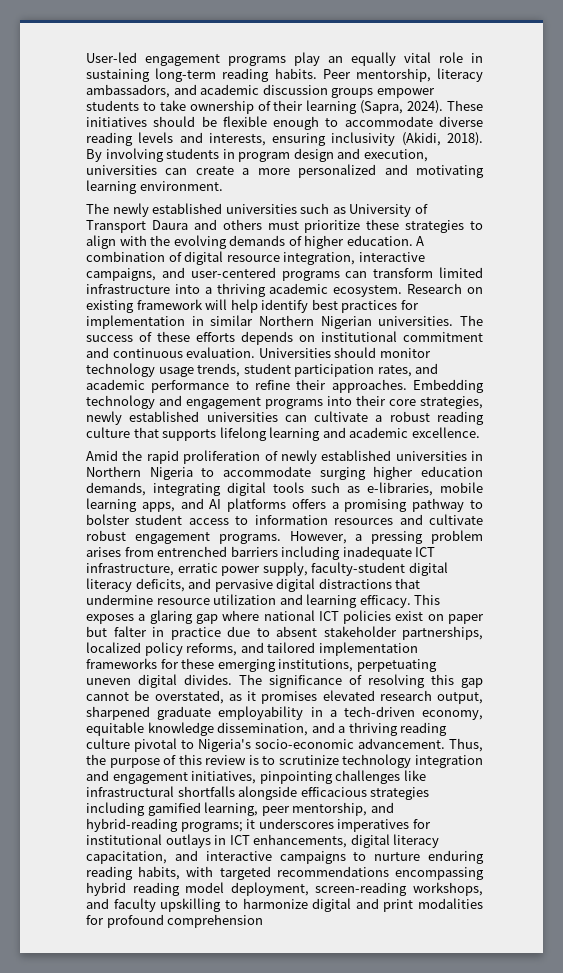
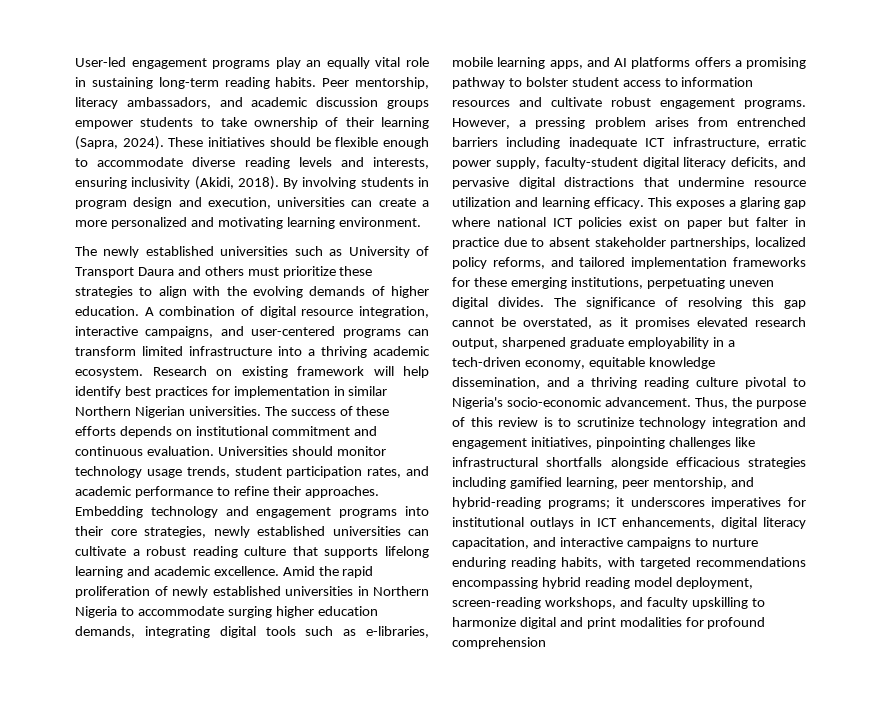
- Embedding technology and engagement programs into their core strategies, newly established universities can cultivate a robust reading culture that supports lifelong learning and academic excellence.
- Amid the rapid proliferation of newly established universities in Northern Nigeria to accommodate surging higher education demands, integrating digital tools such as e-libraries, mobile learning apps, and AI platforms offers a promising pathway to bolster student access to information resources and cultivate robust engagement programs.
+ Embedding technology and engagement programs into their core strategies, newly established universities can cultivate a robust reading culture that supports lifelong learning and academic excellence. Amid the rapid proliferation of newly established universities in Northern Nigeria to accommodate surging higher education demands, integrating digital tools such as e-libraries, mobile learning apps, and AI platforms offers a promising pathway to bolster student access to information resources and cultivate robust engagement programs.

